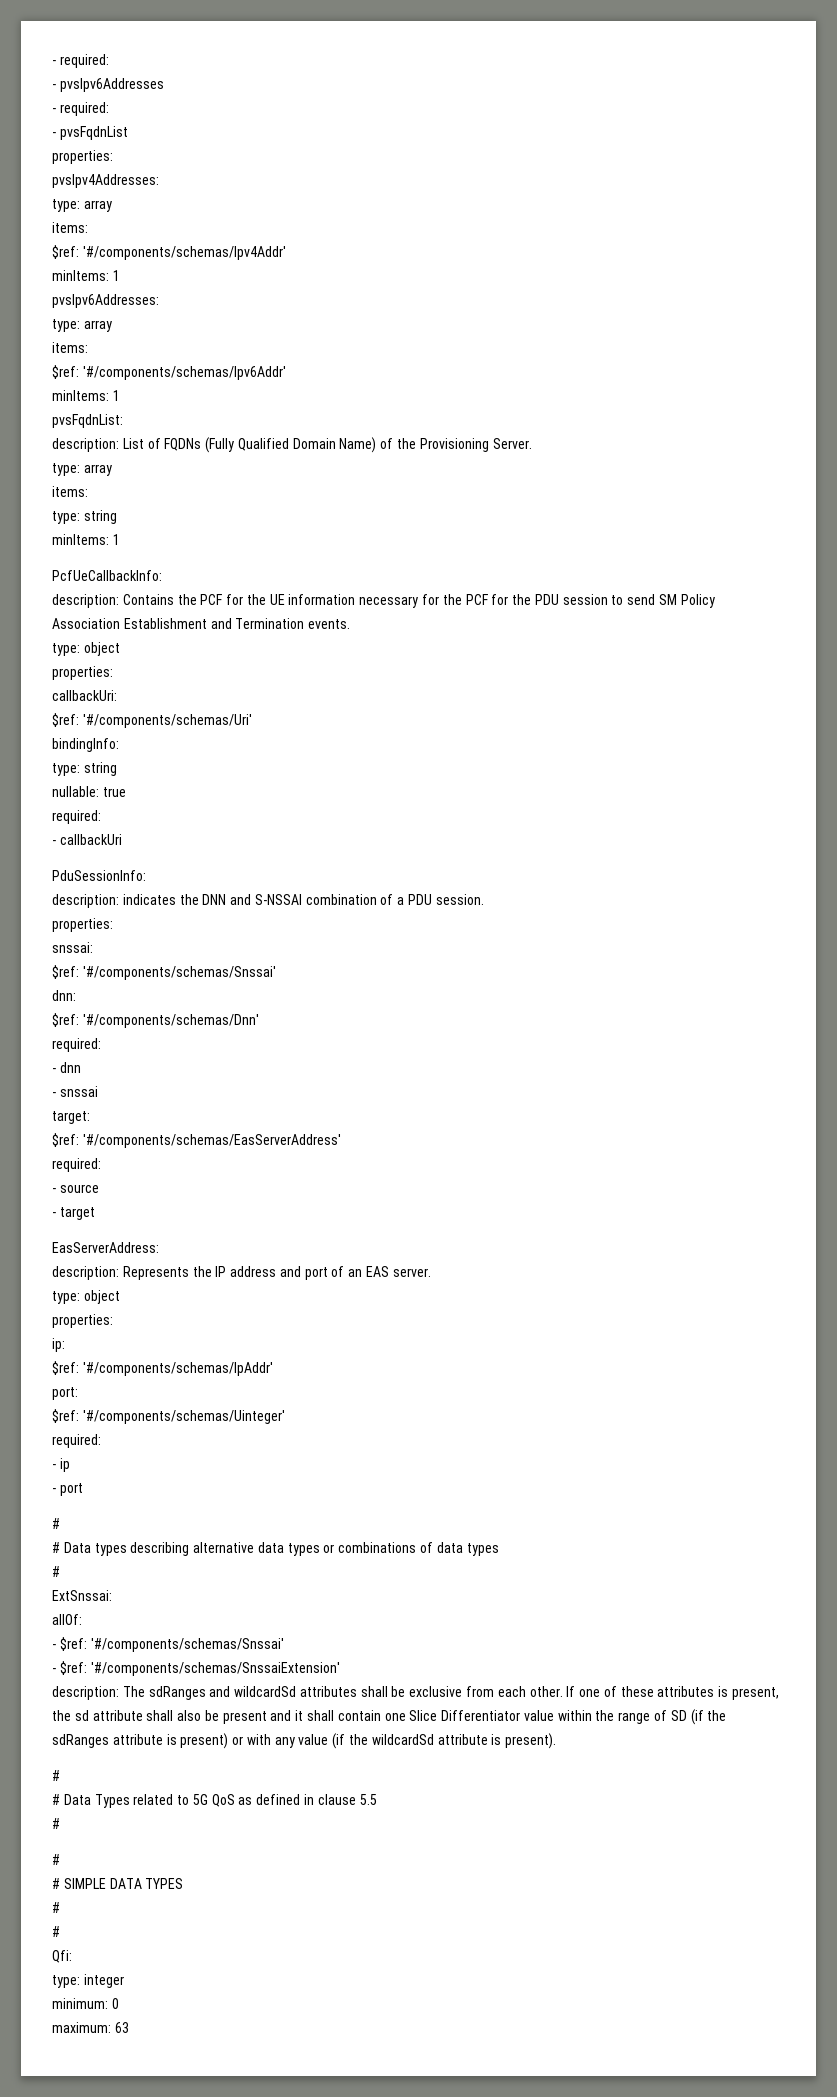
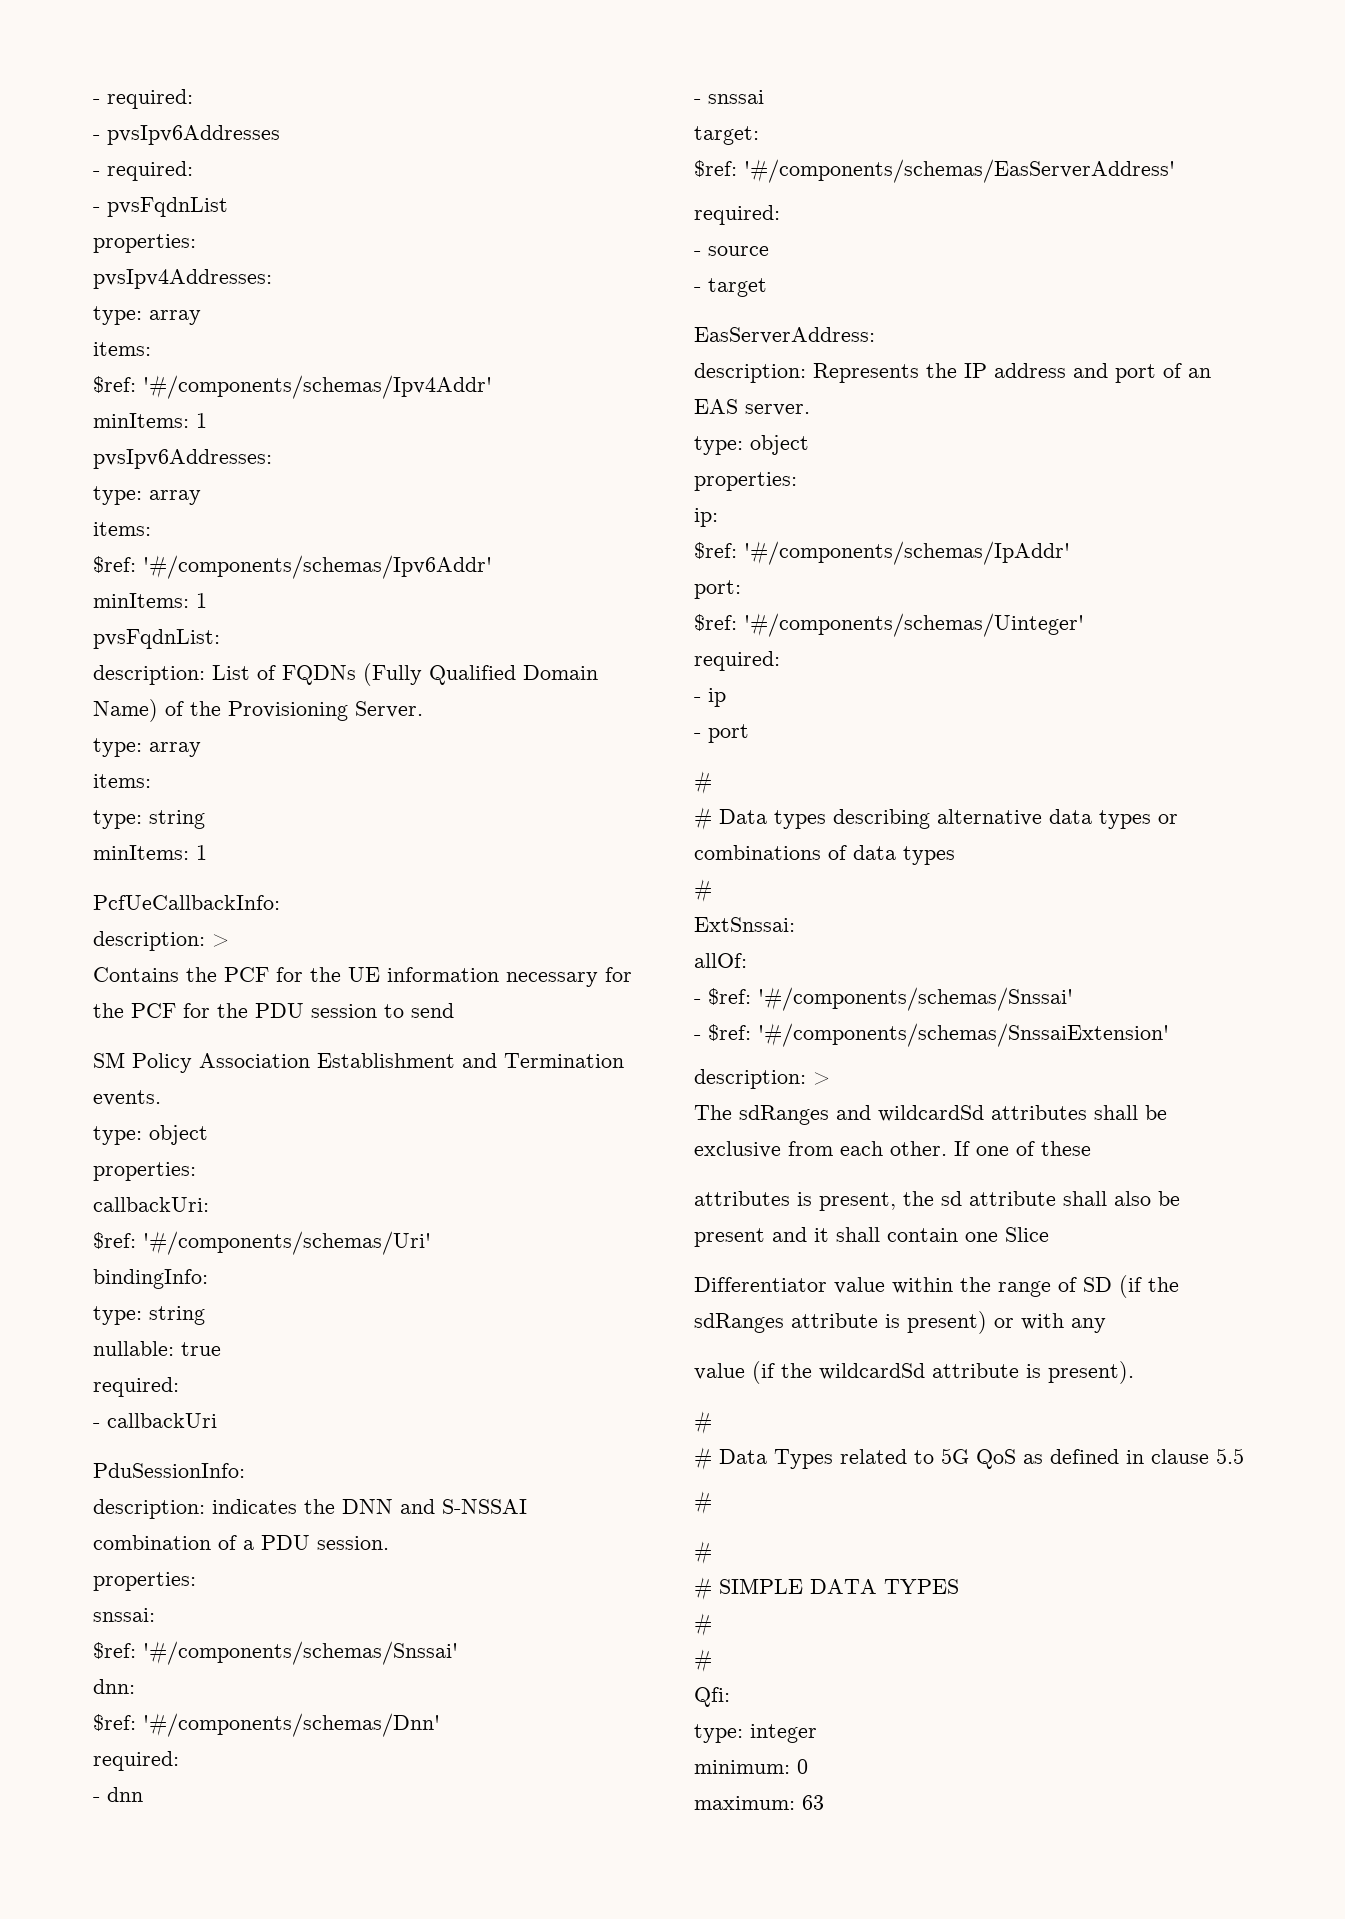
  PcfUeCallbackInfo:
- description: Contains the PCF for the UE information necessary for the PCF for the PDU session to send SM Policy Association Establishment and Termination events.
+ description: >
+ Contains the PCF for the UE information necessary for the PCF for the PDU session to send
+ SM Policy Association Establishment and Termination events.
  - $ref: '#/components/schemas/SnssaiExtension'
- description: The sdRanges and wildcardSd attributes shall be exclusive from each other.
+ description: >
+ The sdRanges and wildcardSd attributes shall be exclusive from each other.
- If one of these attributes is present, the sd attribute shall also be present and it shall contain one Slice Differentiator value within the range of SD (if the sdRanges attribute is present) or with any value (if the wildcardSd attribute is present).
+ If one of these
+ attributes is present, the sd attribute shall also be present and it shall contain one Slice
+ Differentiator value within the range of SD (if the sdRanges attribute is present) or with any
+ value (if the wildcardSd attribute is present).

